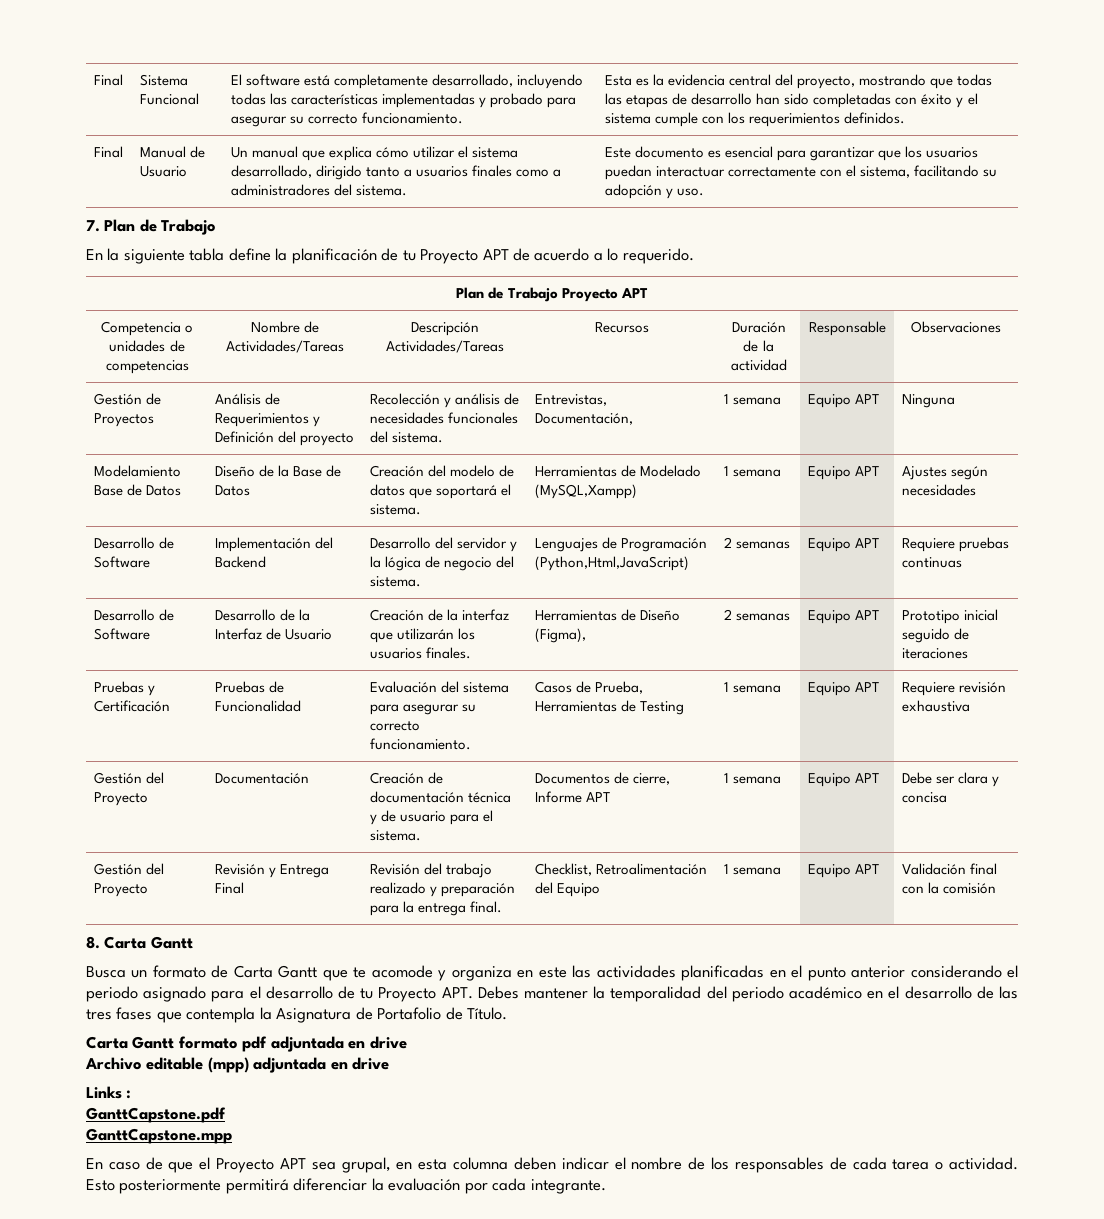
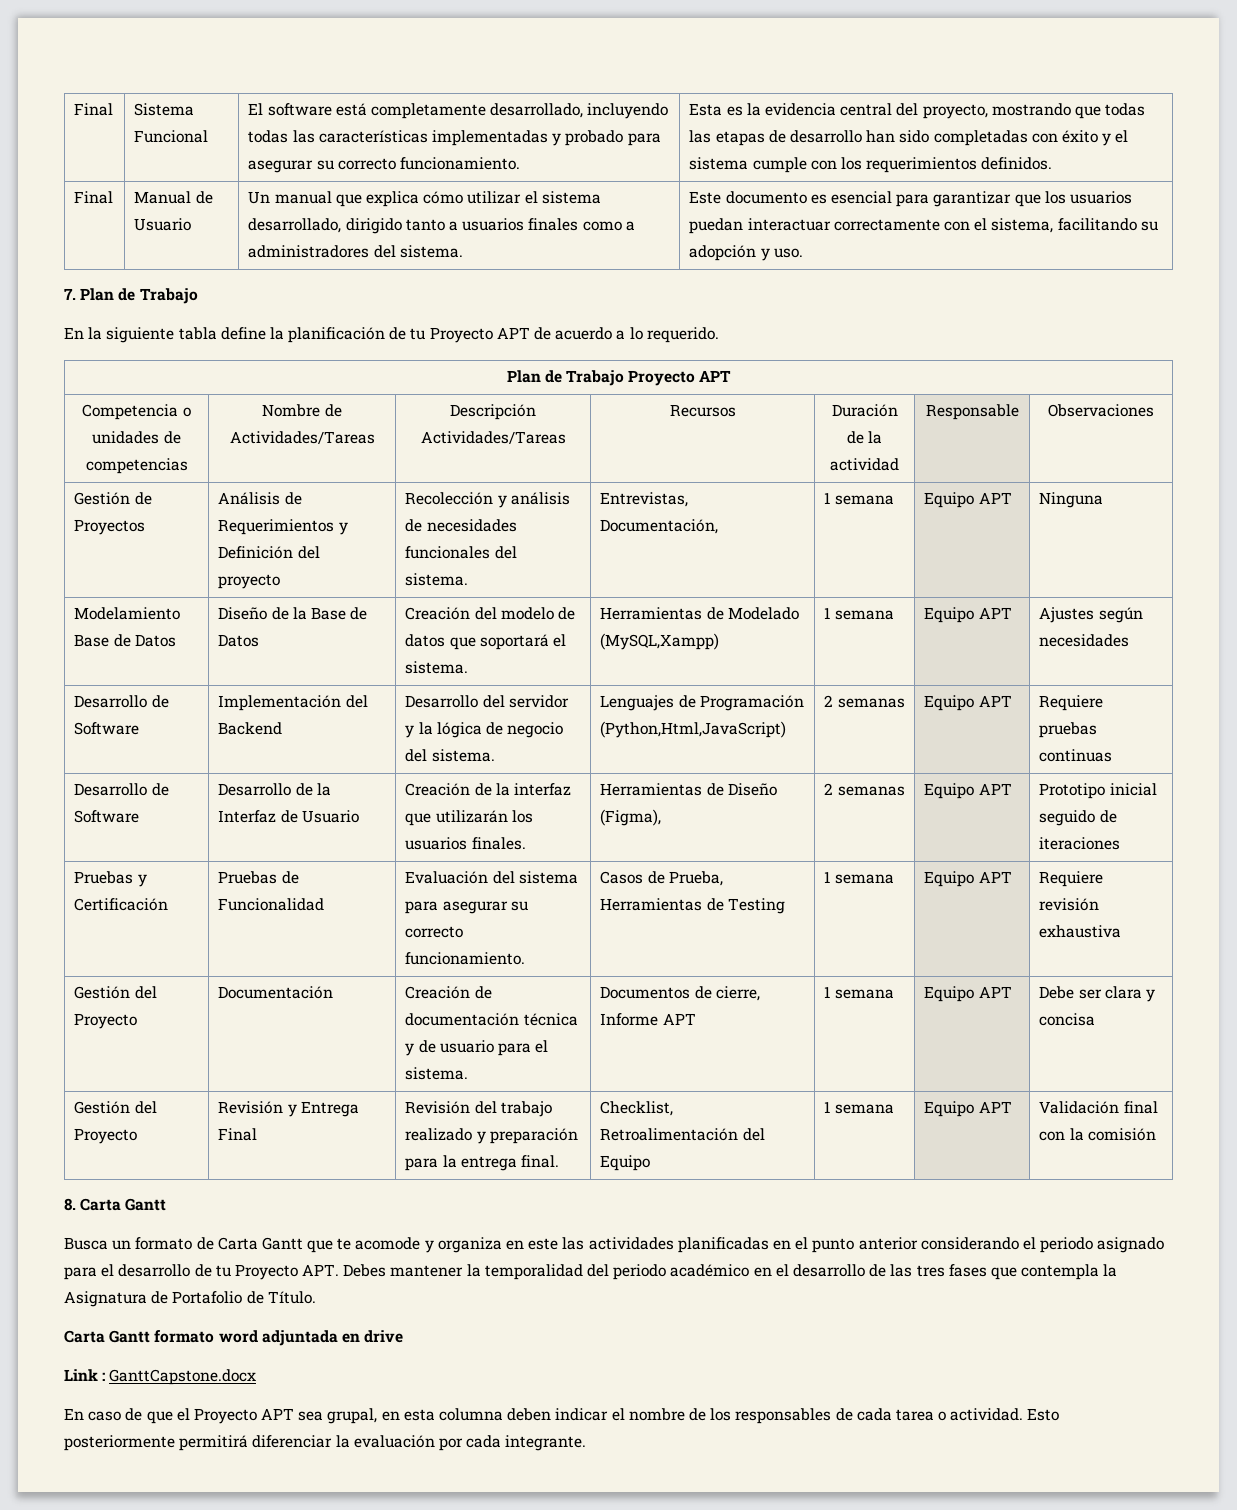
- Carta Gantt formato pdf adjuntada en drive
- Archivo editable (mpp) adjuntada en drive
- Links :
- GanttCapstone.pdf
- GanttCapstone.mpp
+ Carta Gantt formato word adjuntada en drive
+ Link : GanttCapstone.docx

